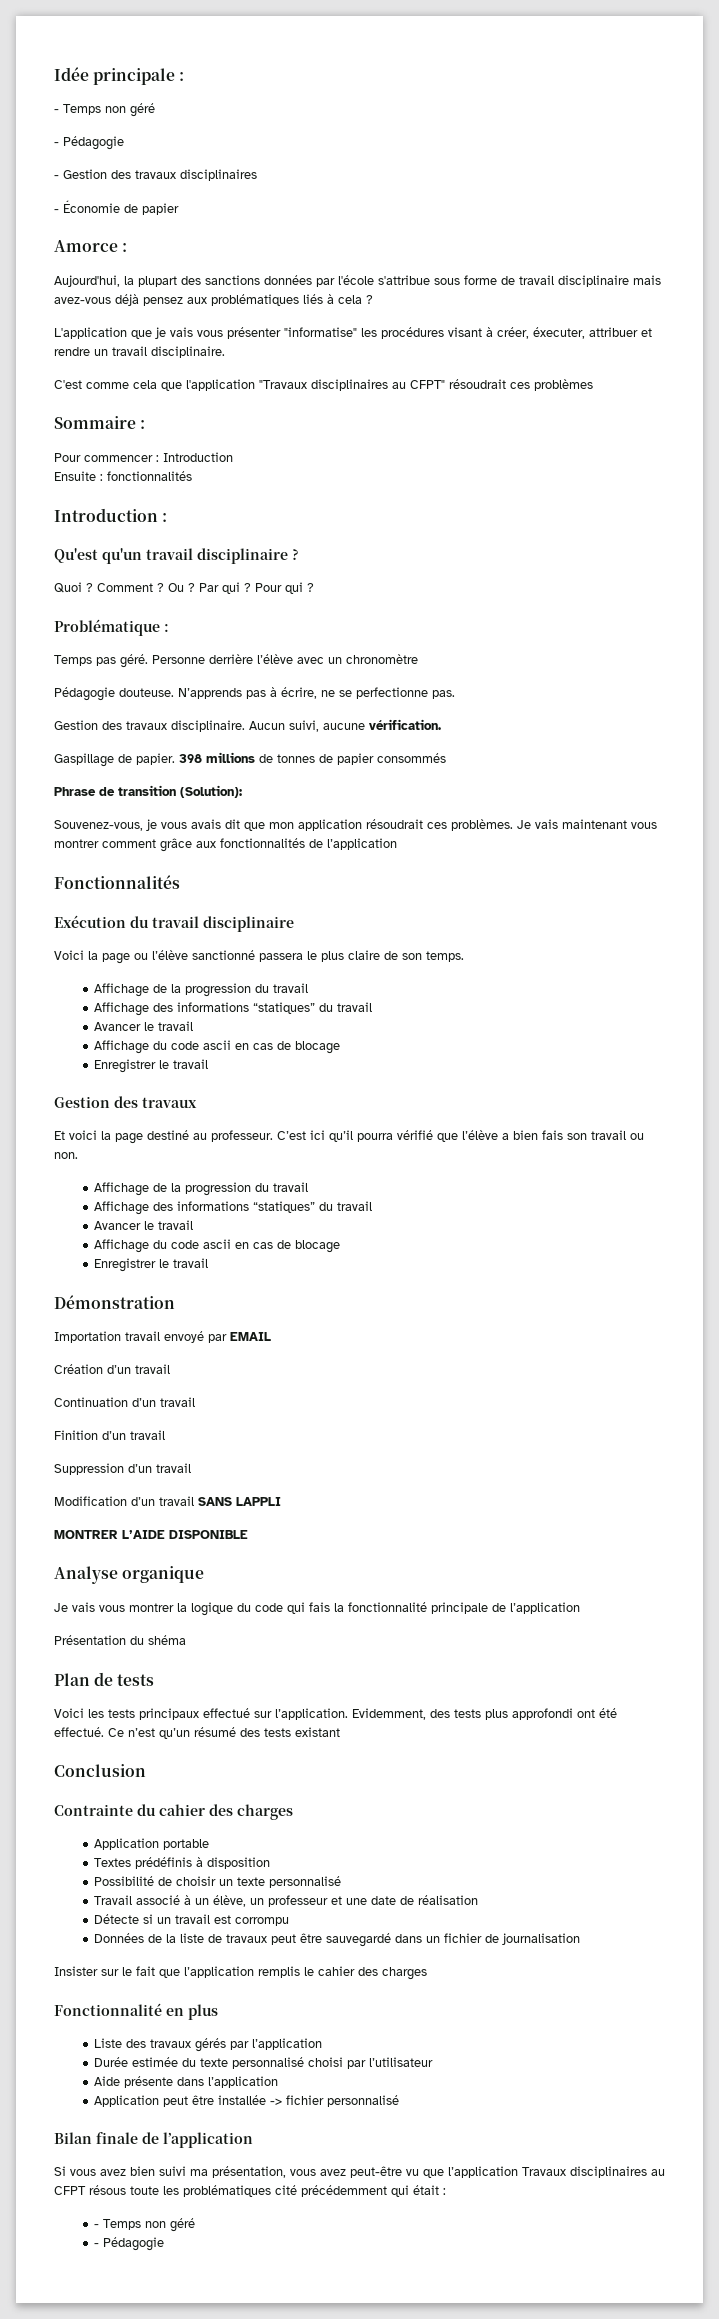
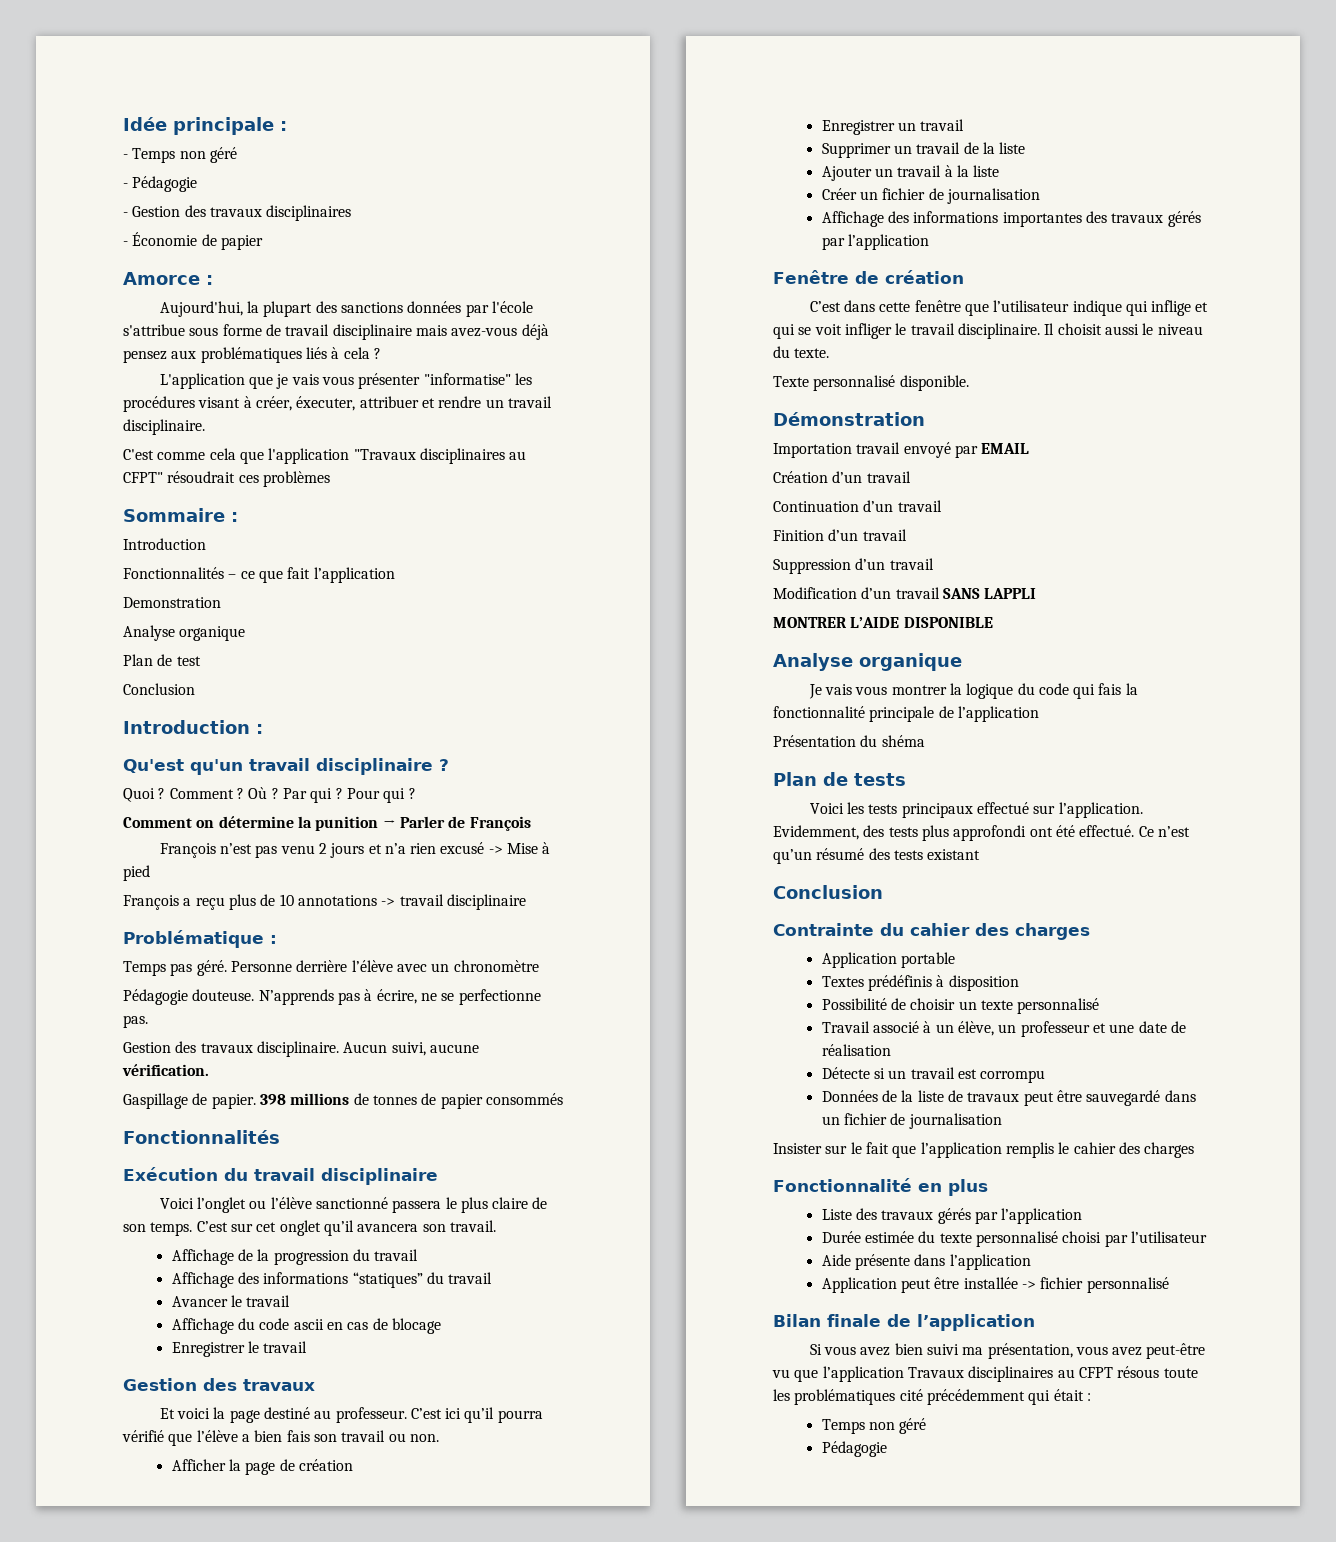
  Sommaire :
- Pour commencer : Introduction
- Ensuite : fonctionnalités
+ Introduction
+ Fonctionnalités – ce que fait l’application
+ Demonstration
+ Analyse organique
+ Plan de test
+ Conclusion
- Ou ?
+ Où ?
+ Comment on détermine la punition → Parler de François
+ François n’est pas venu 2 jours et n’a rien excusé -> Mise à pied
+ François a reçu plus de 10 annotations -> travail disciplinaire
- Phrase de transition (Solution):
- Souvenez-vous, je vous avais dit que mon application résoudrait ces problèmes. Je vais maintenant vous montrer comment grâce aux fonctionnalités de l’application
- Voici la page ou l’élève sanctionné passera le plus claire de son temps.
+ Voici l’onglet ou l’élève sanctionné passera le plus claire de son temps. C’est sur cet onglet qu’il avancera son travail.
  C’est ici qu’il pourra vérifié que l’élève a bien fais son travail ou non.
- Affichage de la progression du travail
- Affichage des informations “statiques” du travail
- Avancer le travail
- Affichage du code ascii en cas de blocage
- Enregistrer le travail
+ Afficher la page de création
+ Enregistrer un travail
+ Supprimer un travail de la liste
+ Ajouter un travail à la liste
+ Créer un fichier de journalisation
+ Affichage des informations importantes des travaux gérés par l’application
+ Fenêtre de création
+ C’est dans cette fenêtre que l’utilisateur indique qui inflige et qui se voit infliger le travail disciplinaire. Il choisit aussi le niveau du texte.
+ Texte personnalisé disponible.
  Si vous avez bien suivi ma présentation, vous avez peut-être vu que l’application Travaux disciplinaires au CFPT résous toute les problématiques cité précédemment qui était :
- - Temps non géré
- - Pédagogie
+ Temps non géré
+ Pédagogie

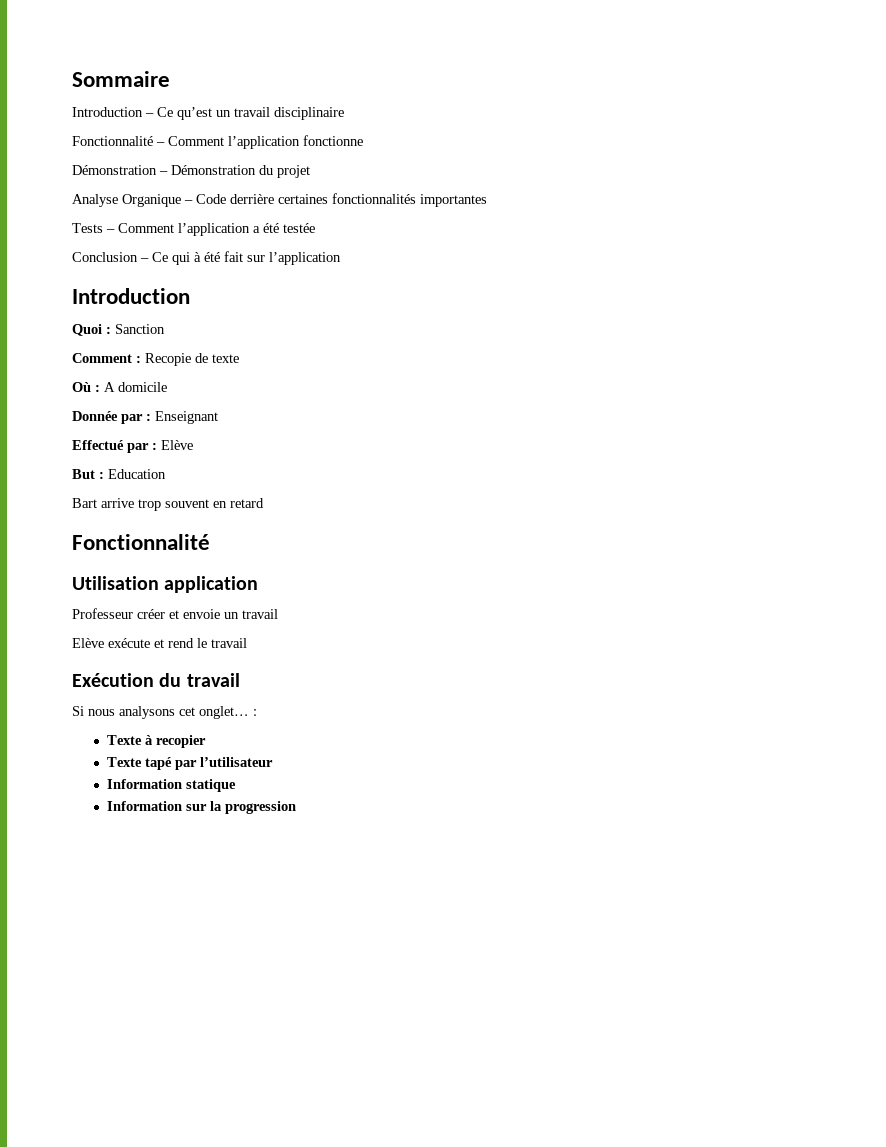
- Idée principale :
- - Temps non géré
- - Pédagogie
- - Gestion des travaux disciplinaires
- - Économie de papier
- Amorce :
- Aujourd'hui, la plupart des sanctions données par l'école s'attribue sous forme de travail disciplinaire mais avez-vous déjà pensez aux problématiques liés à cela ?
- L'application que je vais vous présenter "informatise" les procédures visant à créer, éxecuter, attribuer et rendre un travail disciplinaire.
- C'est comme cela que l'application "Travaux disciplinaires au CFPT" résoudrait ces problèmes
- Sommaire :
+ Sommaire
+ Introduction – Ce qu’est un travail disciplinaire
+ Fonctionnalité – Comment l’application fonctionne
+ Démonstration – Démonstration du projet
+ Analyse Organique – Code derrière certaines fonctionnalités importantes
+ Tests – Comment l’application a été testée
+ Conclusion – Ce qui à été fait sur l’application
  Introduction
- Fonctionnalités – ce que fait l’application
- Demonstration
- Analyse organique
- Plan de test
- Conclusion
- Introduction :
- Qu'est qu'un travail disciplinaire ?
- Quoi ? Comment ? Où ? Par qui ? Pour qui ?
- Comment on détermine la punition → Parler de François
- François n’est pas venu 2 jours et n’a rien excusé -> Mise à pied
- François a reçu plus de 10 annotations -> travail disciplinaire
- Problématique :
- Temps pas géré. Personne derrière l’élève avec un chronomètre
- Pédagogie douteuse. N’apprends pas à écrire, ne se perfectionne pas.
- Gestion des travaux disciplinaire. Aucun suivi, aucune vérification.
- Gaspillage de papier. 398 millions de tonnes de papier consommés
- Fonctionnalités
- Exécution du travail disciplinaire
- Voici l’onglet ou l’élève sanctionné passera le plus claire de son temps. C’est sur cet onglet qu’il avancera son travail.
- Affichage de la progression du travail
- Affichage des informations “statiques” du travail
- Avancer le travail
- Affichage du code ascii en cas de blocage
- Enregistrer le travail
- Gestion des travaux
- Et voici la page destiné au professeur. C’est ici qu’il pourra vérifié que l’élève a bien fais son travail ou non.
- Afficher la page de création
- Enregistrer un travail
- Supprimer un travail de la liste
- Ajouter un travail à la liste
- Créer un fichier de journalisation
- Affichage des informations importantes des travaux gérés par l’application
- Fenêtre de création
- C’est dans cette fenêtre que l’utilisateur indique qui inflige et qui se voit infliger le travail disciplinaire. Il choisit aussi le niveau du texte.
- Texte personnalisé disponible.
- Démonstration
- Importation travail envoyé par EMAIL
- Création d’un travail
- Continuation d’un travail
- Finition d’un travail
- Suppression d’un travail
- Modification d’un travail SANS LAPPLI
- MONTRER L’AIDE DISPONIBLE
- Analyse organique
- Je vais vous montrer la logique du code qui fais la fonctionnalité principale de l’application
- Présentation du shéma
- Plan de tests
- Voici les tests principaux effectué sur l’application. Evidemment, des tests plus approfondi ont été effectué. Ce n’est qu’un résumé des tests existant
- Conclusion
- Contrainte du cahier des charges
- Application portable
- Textes prédéfinis à disposition
- Possibilité de choisir un texte personnalisé
- Travail associé à un élève, un professeur et une date de réalisation
- Détecte si un travail est corrompu
- Données de la liste de travaux peut être sauvegardé dans un fichier de journalisation
- Insister sur le fait que l’application remplis le cahier des charges
- Fonctionnalité en plus
- Liste des travaux gérés par l’application
- Durée estimée du texte personnalisé choisi par l’utilisateur
- Aide présente dans l’application
- Application peut être installée -> fichier personnalisé
- Bilan finale de l’application
- Si vous avez bien suivi ma présentation, vous avez peut-être vu que l’application Travaux disciplinaires au CFPT résous toute les problématiques cité précédemment qui était :
- Temps non géré
- Pédagogie
+ Quoi : Sanction
+ Comment : Recopie de texte
+ Où : A domicile
+ Donnée par : Enseignant
+ Effectué par : Elève
+ But : Education
+ Bart arrive trop souvent en retard
+ Fonctionnalité
+ Utilisation application
+ Professeur créer et envoie un travail
+ Elève exécute et rend le travail
+ Exécution du travail
+ Si nous analysons cet onglet… :
+ Texte à recopier
+ Texte tapé par l’utilisateur
+ Information statique
+ Information sur la progression

